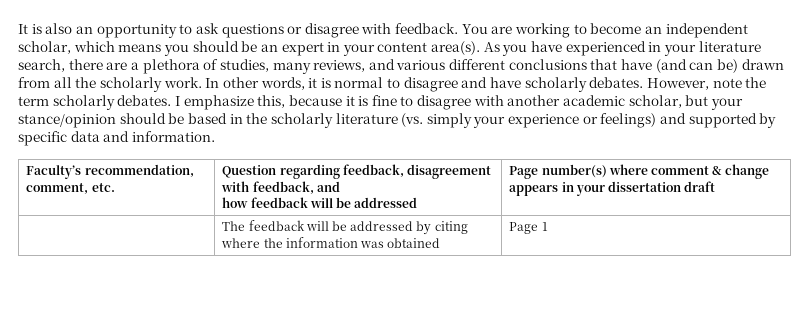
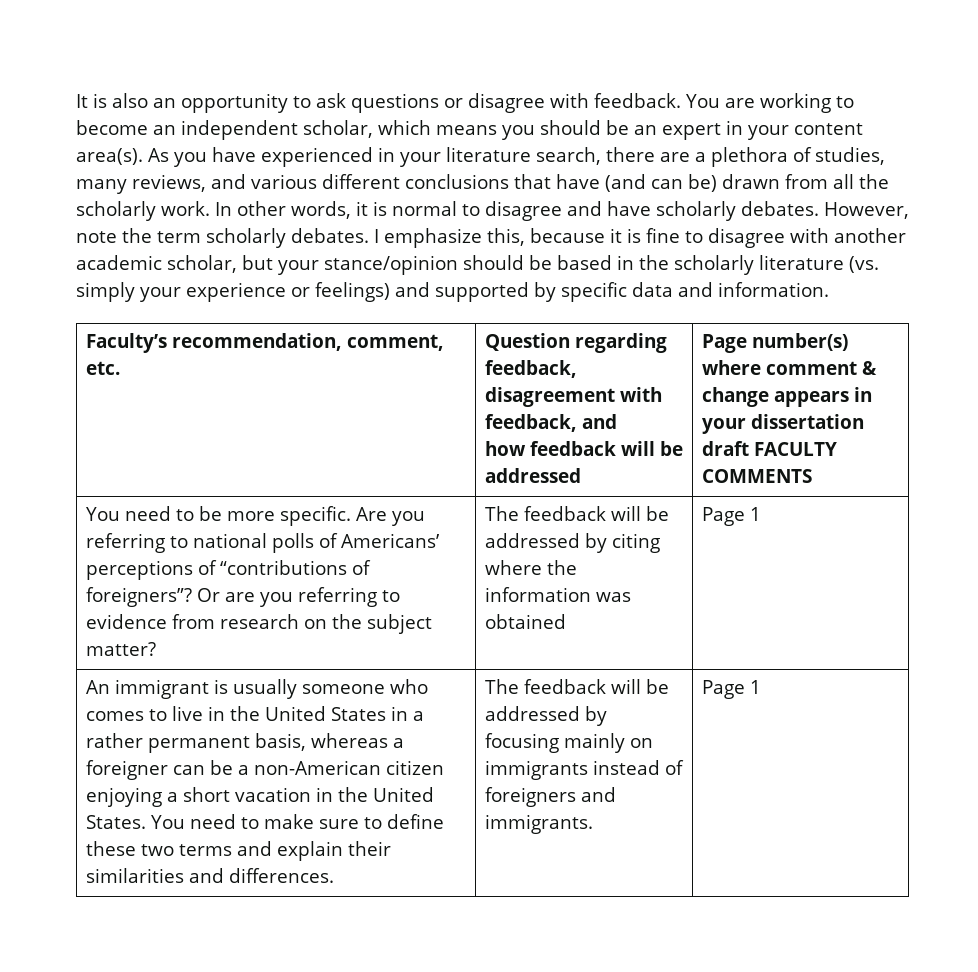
  Faculty’s recommendation, comment, etc. | Question regarding feedback, disagreement with feedback, and
- how feedback will be addressed | Page number(s) where comment & change appears in your dissertation draft
+ how feedback will be addressed | Page number(s) where comment & change appears in your dissertation draft FACULTY COMMENTS
+ You need to be more specific. Are you referring to national polls of Americans’ perceptions of “contributions of foreigners”? Or are you referring to evidence from research on the subject matter?
+ An immigrant is usually someone who comes to live in the United States in a rather permanent basis, whereas a foreigner can be a non-American citizen enjoying a short vacation in the United States. You need to make sure to define these two terms and explain their similarities and differences. | The feedback will be addressed by focusing mainly on immigrants instead of foreigners and immigrants. | Page 1

